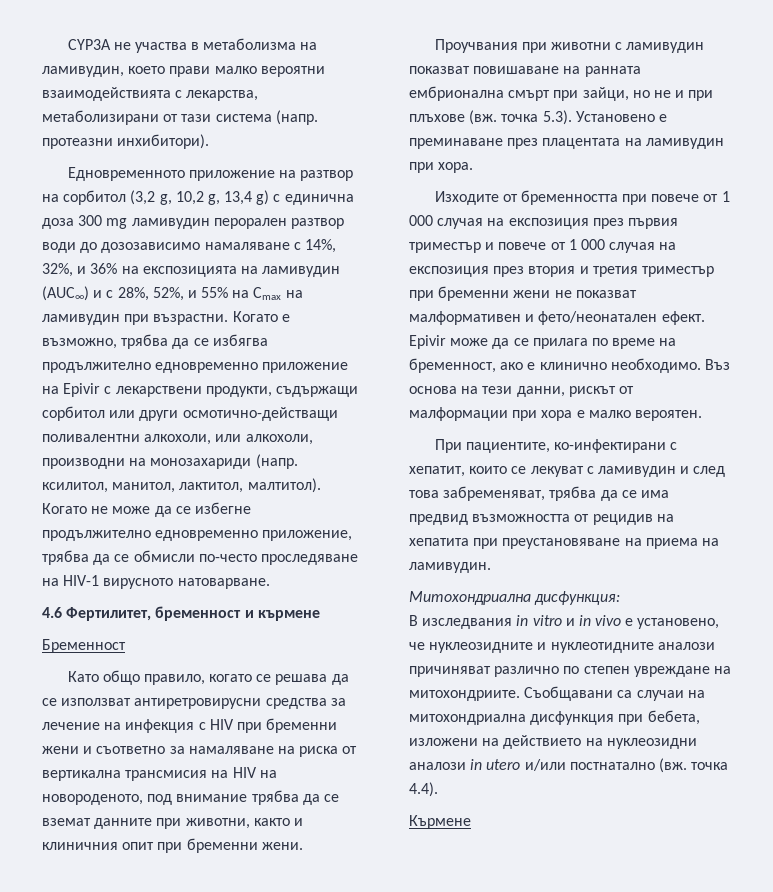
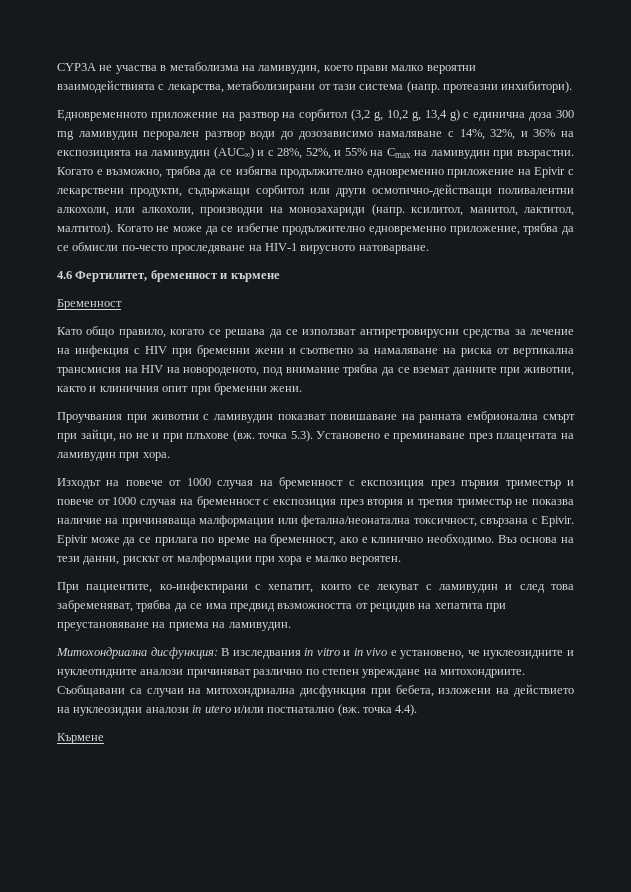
- Изходите от бременността при повече от 1 000 случая на експозиция през първия триместър и повече от 1 000 случая на експозиция през втория и третия триместър при бременни жени не показват малформативен и фето/неонатален ефект.
+ Изходът на повече от 1000 случая на бременност с експозиция през първия триместър и повече от 1000 случая на бременност с експозиция през втория и третия триместър не показва наличие на причиняваща малформации или фетална/неонатална токсичност, свързана с Epivir.
- Митохондриална дисфункция:
- В изследвания in vitro и in vivo е установено, че нуклеозидните и нуклеотидните аналози причиняват различно по степен увреждане на митохондриите.
+ Митохондриална дисфункция: В изследвания in vitro и in vivo е установено, че нуклеозидните и нуклеотидните аналози причиняват различно по степен увреждане на митохондриите.

